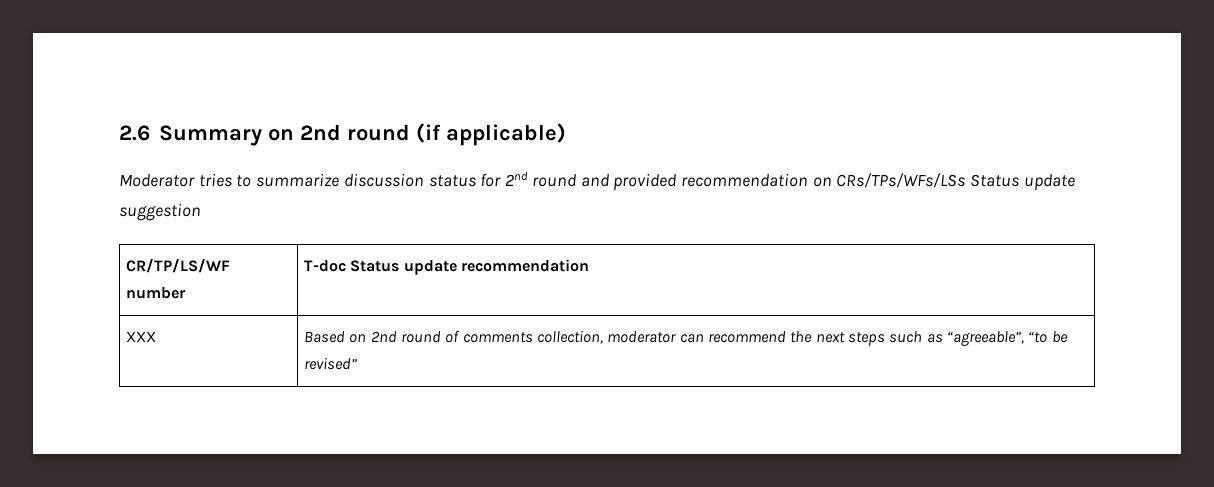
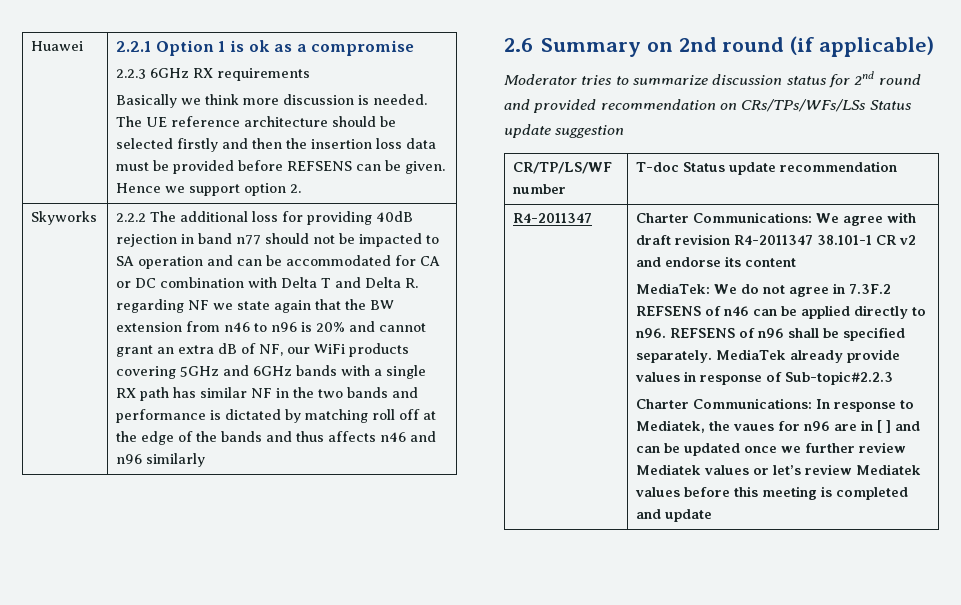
+ Huawei | 2.2.1 Option 1 is ok as a compromise
+ 2.2.3 6GHz RX requirements
+ Basically we think more discussion is needed. The UE reference architecture should be selected firstly and then the insertion loss data must be provided before REFSENS can be given. Hence we support option 2.
+ Skyworks | 2.2.2 The additional loss for providing 40dB rejection in band n77 should not be impacted to SA operation and can be accommodated for CA or DC combination with Delta T and Delta R. regarding NF we state again that the BW extension from n46 to n96 is 20% and cannot grant an extra dB of NF, our WiFi products covering 5GHz and 6GHz bands with a single RX path has similar NF in the two bands and performance is dictated by matching roll off at the edge of the bands and thus affects n46 and n96 similarly
- XXX | Based on 2nd round of comments collection, moderator can recommend the next steps such as “agreeable”, “to be revised”
+ R4-2011347 | Charter Communications: We agree with draft revision R4-2011347 38.101-1 CR v2 and endorse its content
+ MediaTek: We do not agree in 7.3F.2 REFSENS of n46 can be applied directly to n96. REFSENS of n96 shall be specified separately. MediaTek already provide values in response of Sub-topic#2.2.3
+ Charter Communications: In response to Mediatek, the vaues for n96 are in [ ] and can be updated once we further review Mediatek values or let’s review Mediatek values before this meeting is completed and update

